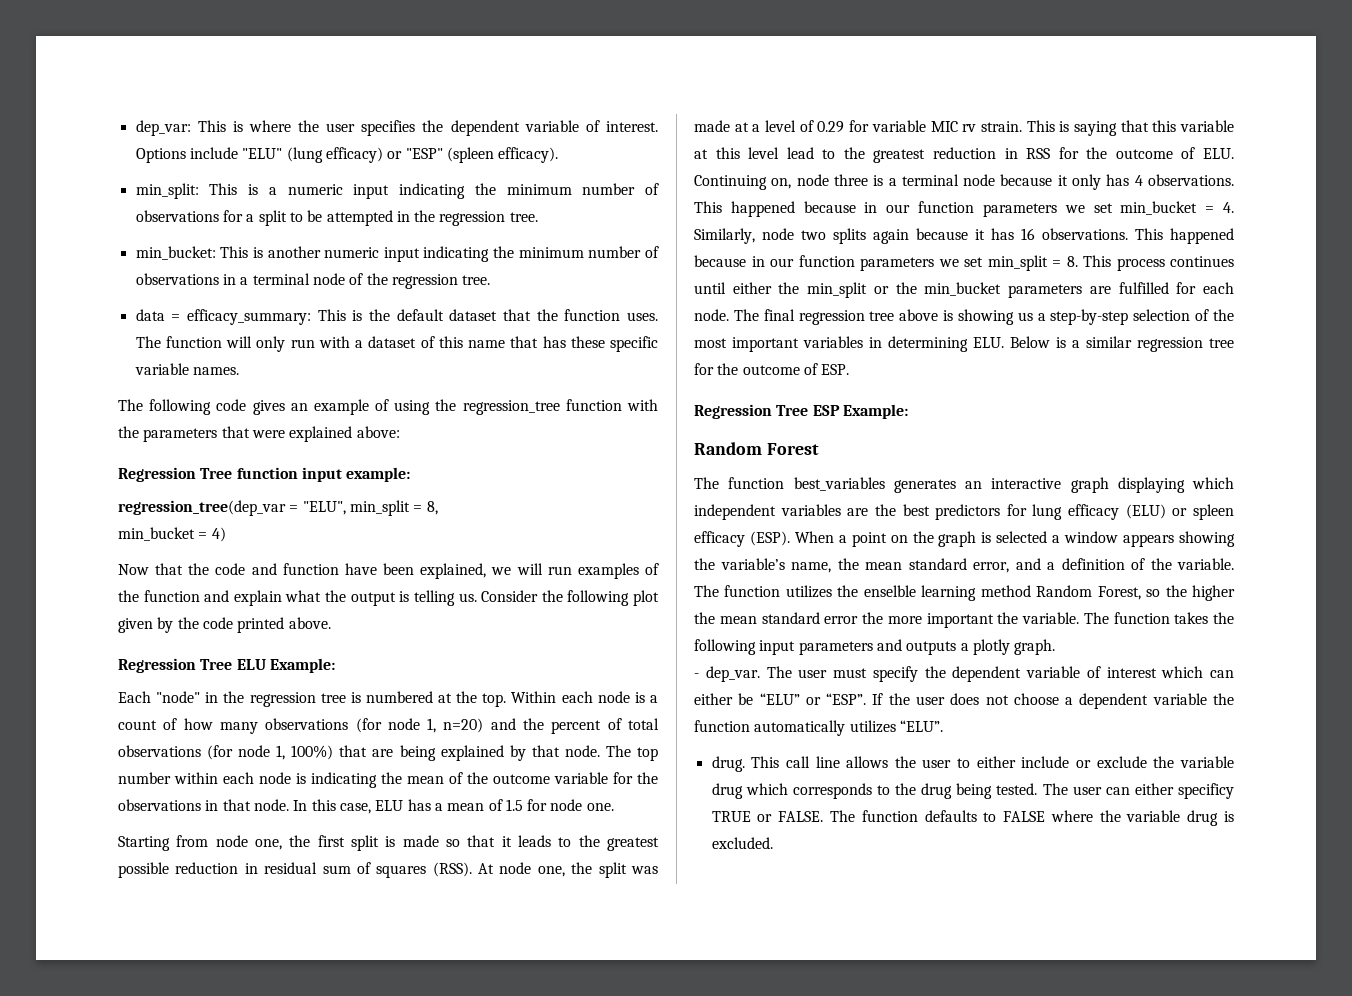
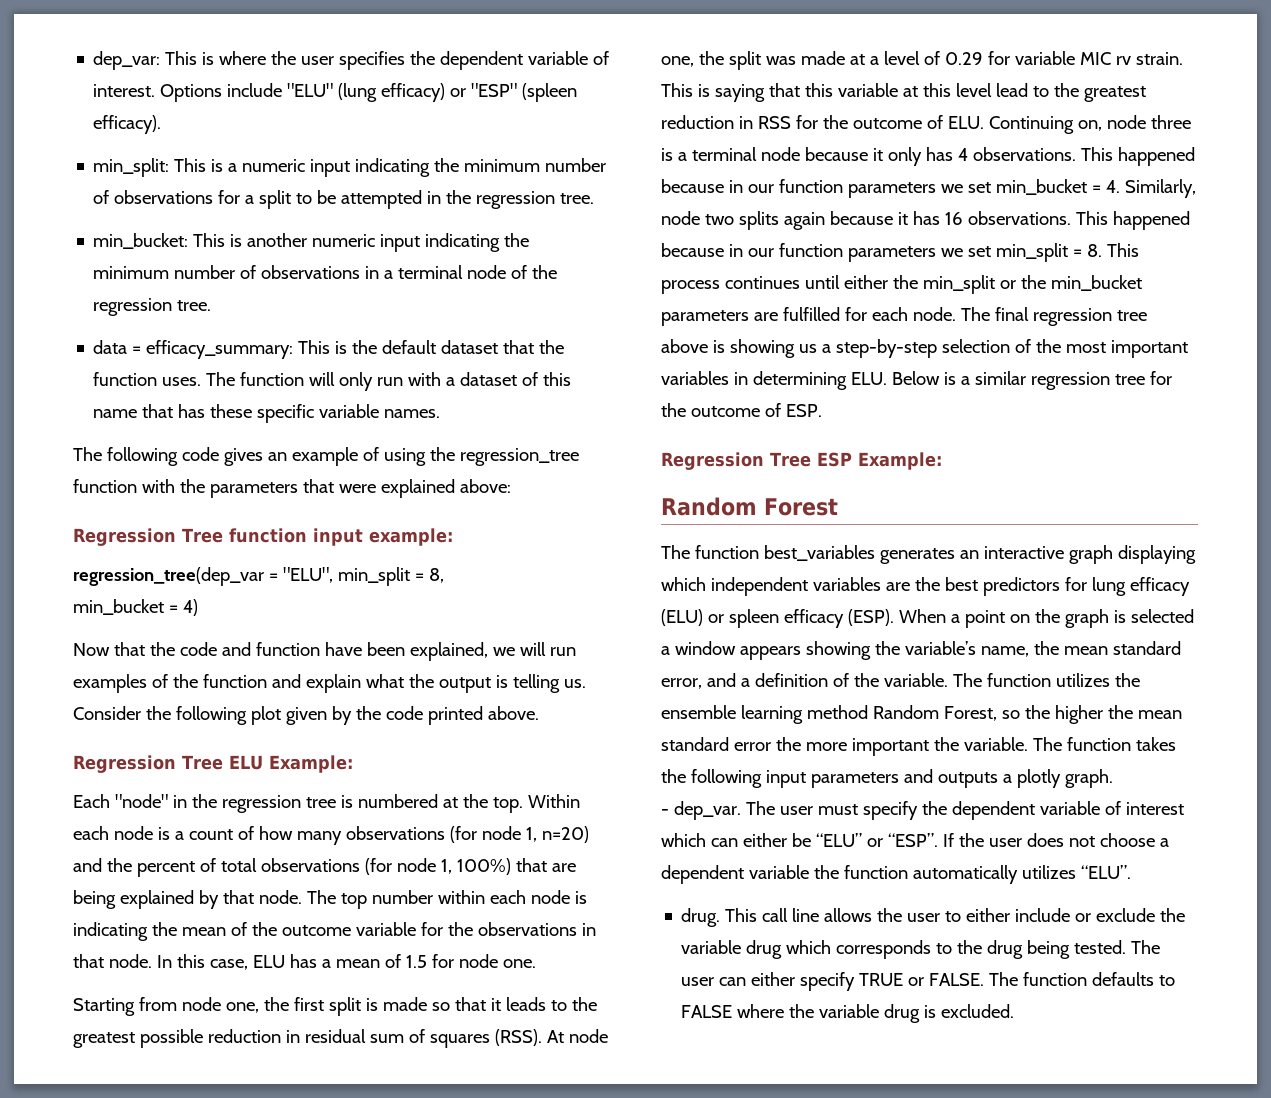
- The function utilizes the enselble learning method Random Forest, so the higher the mean standard error the more important the variable.
+ The function utilizes the ensemble learning method Random Forest, so the higher the mean standard error the more important the variable.
- The user can either specificy TRUE or FALSE.
+ The user can either specify TRUE or FALSE.

